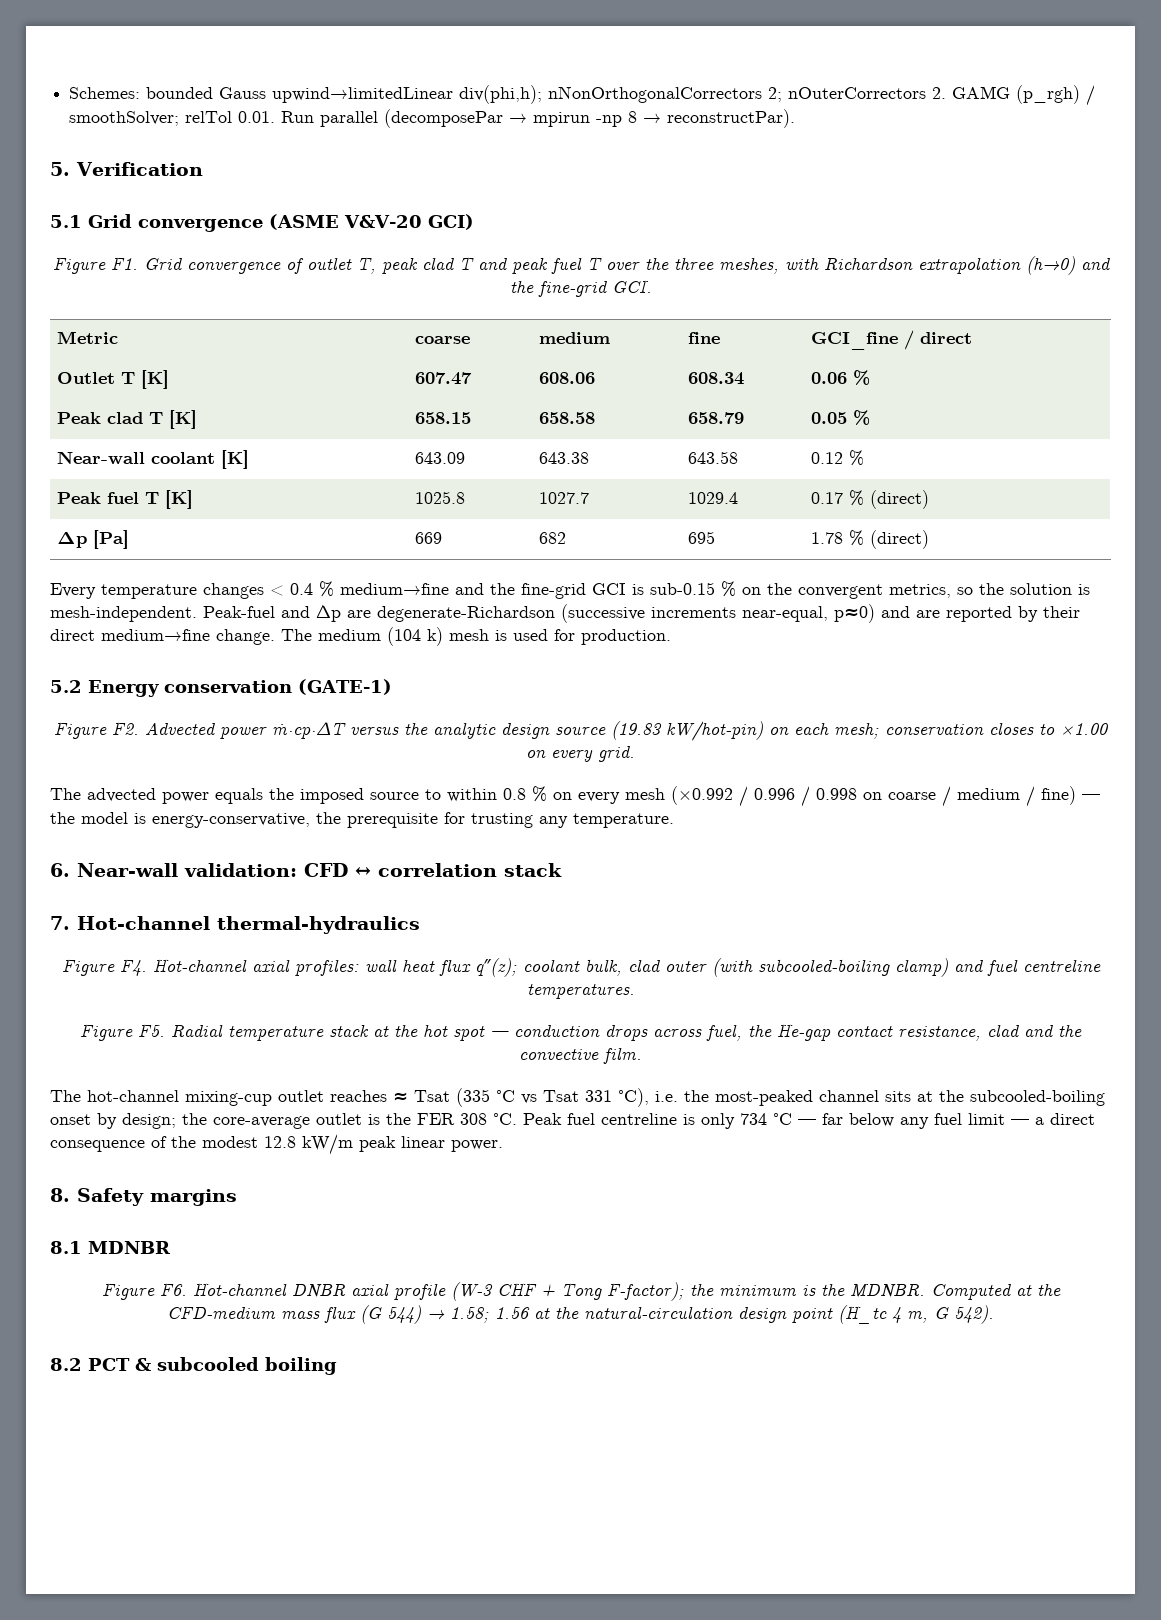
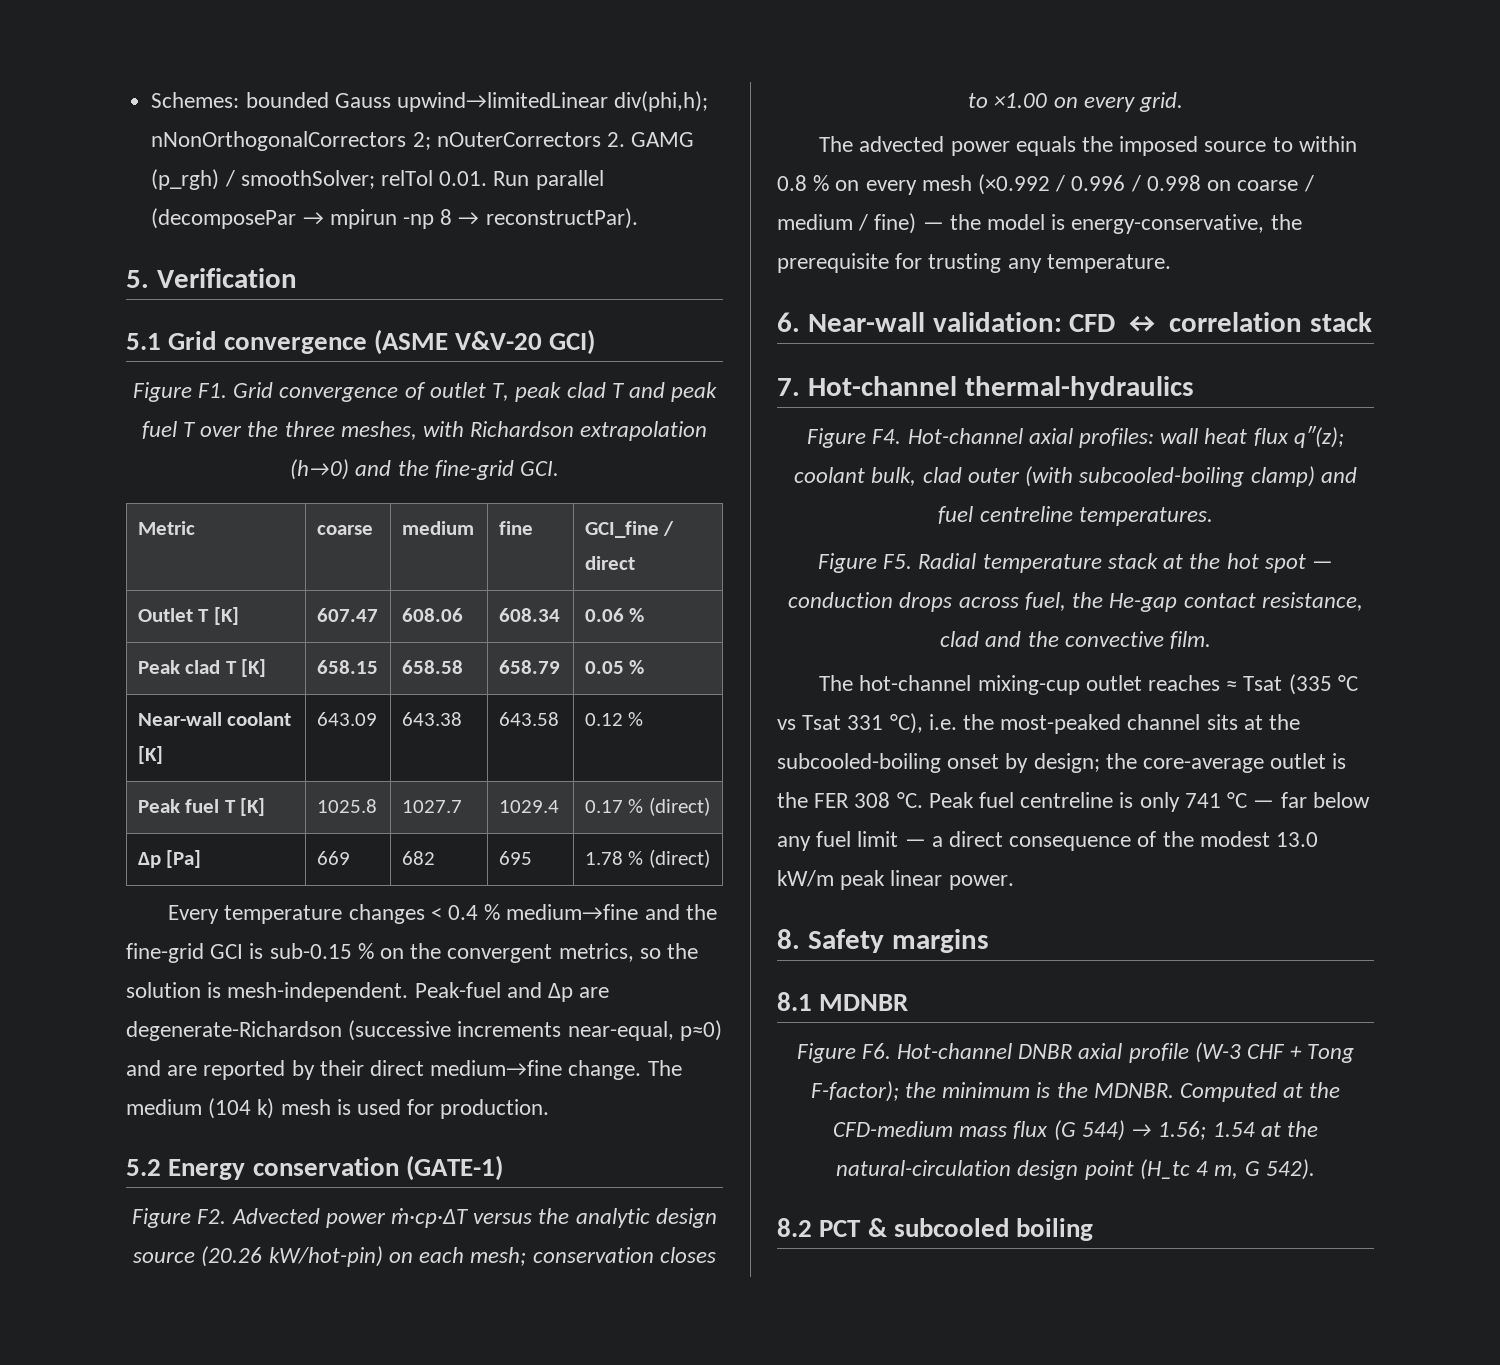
- Figure F2. Advected power ṁ·cp·ΔT versus the analytic design source (19.83 kW/hot-pin) on each mesh; conservation closes to ×1.00 on every grid.
+ Figure F2. Advected power ṁ·cp·ΔT versus the analytic design source (20.26 kW/hot-pin) on each mesh; conservation closes to ×1.00 on every grid.
- Peak fuel centreline is only 734 °C — far below any fuel limit — a direct consequence of the modest 12.8 kW/m peak linear power.
+ Peak fuel centreline is only 741 °C — far below any fuel limit — a direct consequence of the modest 13.0 kW/m peak linear power.
- Computed at the CFD-medium mass flux (G 544) → 1.58; 1.56 at the natural-circulation design point (H_tc 4 m, G 542).
+ Computed at the CFD-medium mass flux (G 544) → 1.56; 1.54 at the natural-circulation design point (H_tc 4 m, G 542).

